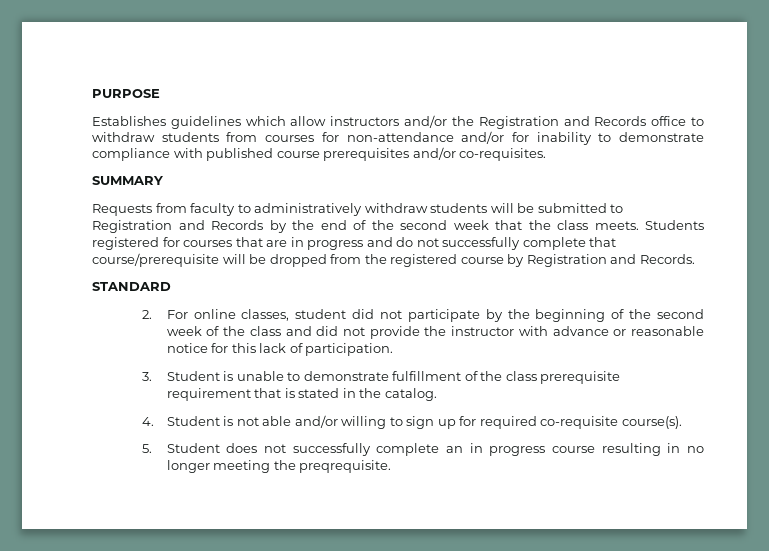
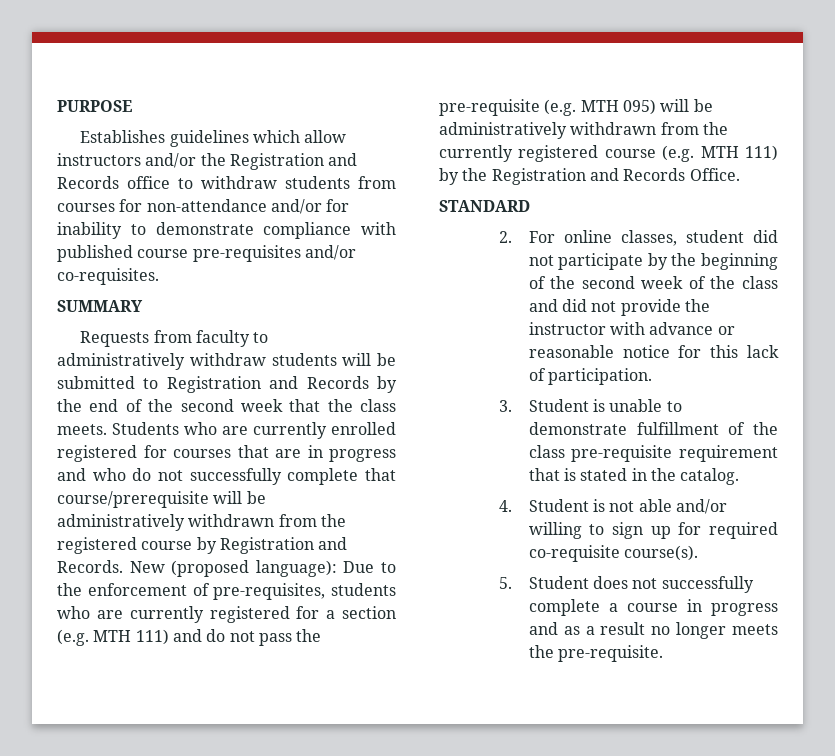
- Establishes guidelines which allow instructors and/or the Registration and Records office to withdraw students from courses for non-attendance and/or for inability to demonstrate compliance with published course prerequisites and/or co-requisites.
+ Establishes guidelines which allow instructors and/or the Registration and Records office to withdraw students from courses for non-attendance and/or for inability to demonstrate compliance with published course pre-requisites and/or co-requisites.
- Students registered for courses that are in progress and do not successfully complete that course/prerequisite will be dropped from the registered course by Registration and Records.
+ Students who are currently enrolled registered for courses that are in progress and who do not successfully complete that course/prerequisite will be administratively withdrawn from the registered course by Registration and Records. New (proposed language): Due to the enforcement of pre-requisites, students who are currently registered for a section (e.g. MTH 111) and do not pass the pre-requisite (e.g. MTH 095) will be administratively withdrawn from the currently registered course (e.g. MTH 111) by the Registration and Records Office.
- 3. Student is unable to demonstrate fulfillment of the class prerequisite requirement that is stated in the catalog.
+ 3. Student is unable to demonstrate fulfillment of the class pre-requisite requirement that is stated in the catalog.
- 5. Student does not successfully complete an in progress course resulting in no longer meeting the preqrequisite.
+ 5. Student does not successfully complete a course in progress and as a result no longer meets the pre-requisite.

